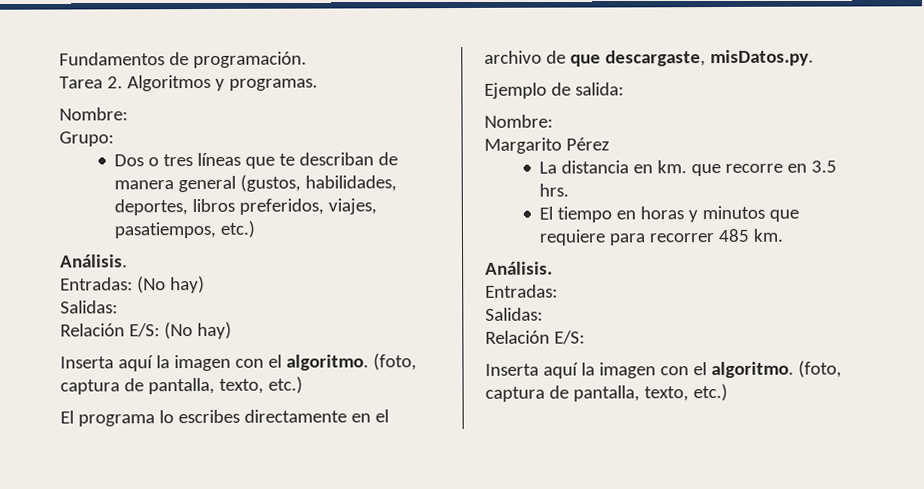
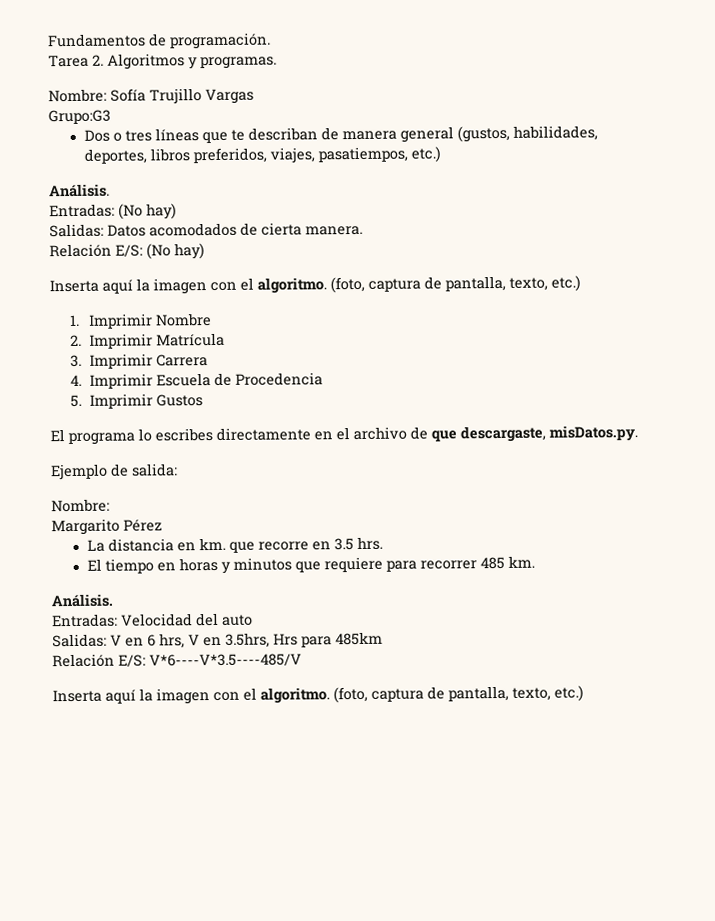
  Tarea 2. Algoritmos y programas.
- Nombre:
- Grupo:
+ Nombre: Sofía Trujillo Vargas
+ Grupo:G3
  Entradas: (No hay)
- Salidas:
+ Salidas: Datos acomodados de cierta manera.
+ 1. Imprimir Nombre
+ 2. Imprimir Matrícula
+ 3. Imprimir Carrera
+ 4. Imprimir Escuela de Procedencia
+ 5. Imprimir Gustos
  El tiempo en horas y minutos que requiere para recorrer 485 km.
  Análisis.
- Entradas:
- Salidas:
- Relación E/S:
+ Entradas: Velocidad del auto
+ Salidas: V en 6 hrs, V en 3.5hrs, Hrs para 485km
+ Relación E/S: V*6----V*3.5----485/V

